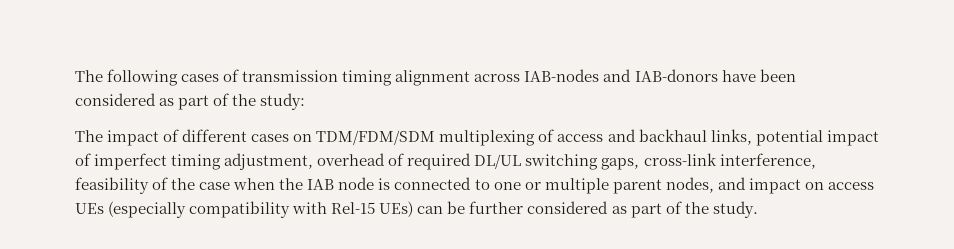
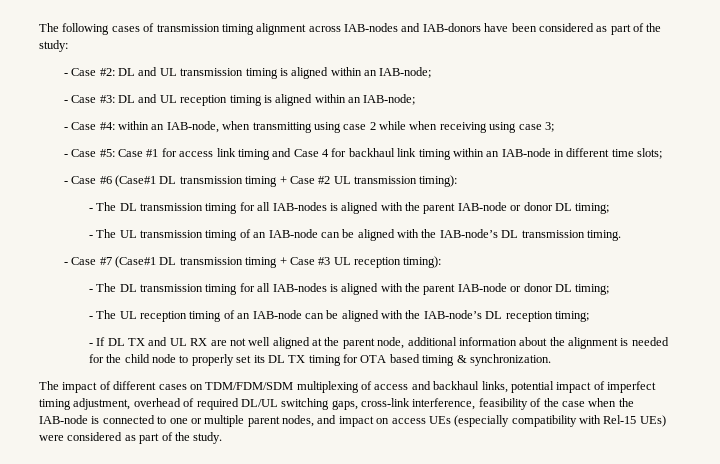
+ - Case #2: DL and UL transmission timing is aligned within an IAB-node;
+ - Case #3: DL and UL reception timing is aligned within an IAB-node;
+ - Case #4: within an IAB-node, when transmitting using case 2 while when receiving using case 3;
+ - Case #5: Case #1 for access link timing and Case 4 for backhaul link timing within an IAB-node in different time slots;
+ - Case #6 (Case#1 DL transmission timing + Case #2 UL transmission timing):
+ - The DL transmission timing for all IAB-nodes is aligned with the parent IAB-node or donor DL timing;
+ - The UL transmission timing of an IAB-node can be aligned with the IAB-node’s DL transmission timing.
+ - Case #7 (Case#1 DL transmission timing + Case #3 UL reception timing):
+ - The DL transmission timing for all IAB-nodes is aligned with the parent IAB-node or donor DL timing;
+ - The UL reception timing of an IAB-node can be aligned with the IAB-node’s DL reception timing;
+ - If DL TX and UL RX are not well aligned at the parent node, additional information about the alignment is needed for the child node to properly set its DL TX timing for OTA based timing & synchronization.
- The impact of different cases on TDM/FDM/SDM multiplexing of access and backhaul links, potential impact of imperfect timing adjustment, overhead of required DL/UL switching gaps, cross-link interference, feasibility of the case when the IAB node is connected to one or multiple parent nodes, and impact on access UEs (especially compatibility with Rel-15 UEs) can be further considered as part of the study.
+ The impact of different cases on TDM/FDM/SDM multiplexing of access and backhaul links, potential impact of imperfect timing adjustment, overhead of required DL/UL switching gaps, cross-link interference, feasibility of the case when the IAB-node is connected to one or multiple parent nodes, and impact on access UEs (especially compatibility with Rel-15 UEs) were considered as part of the study.

